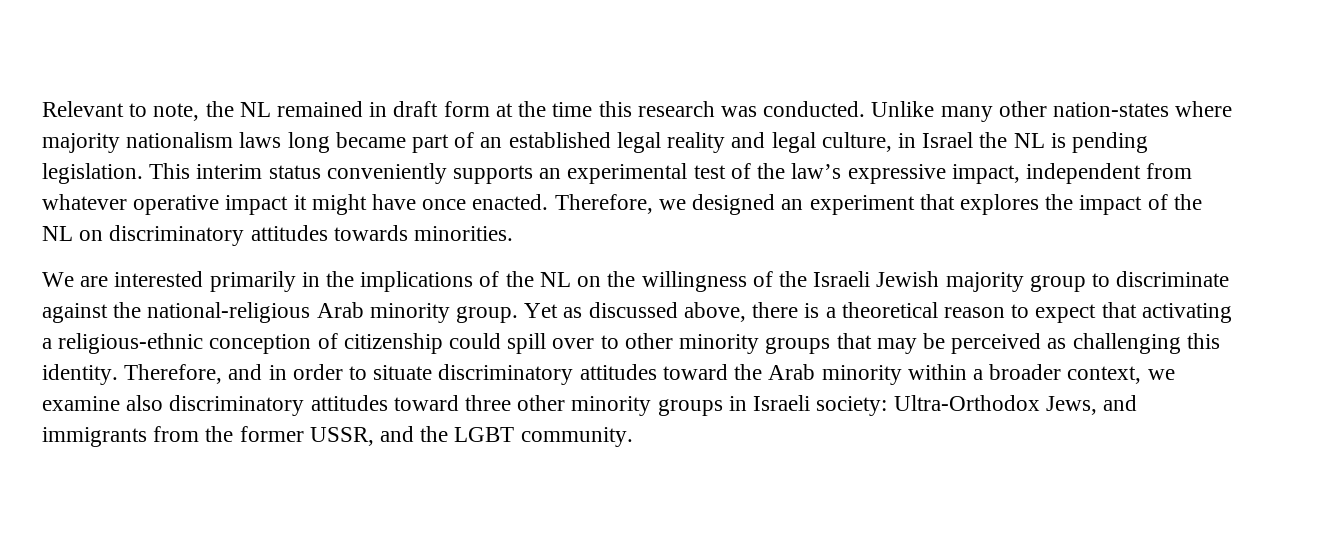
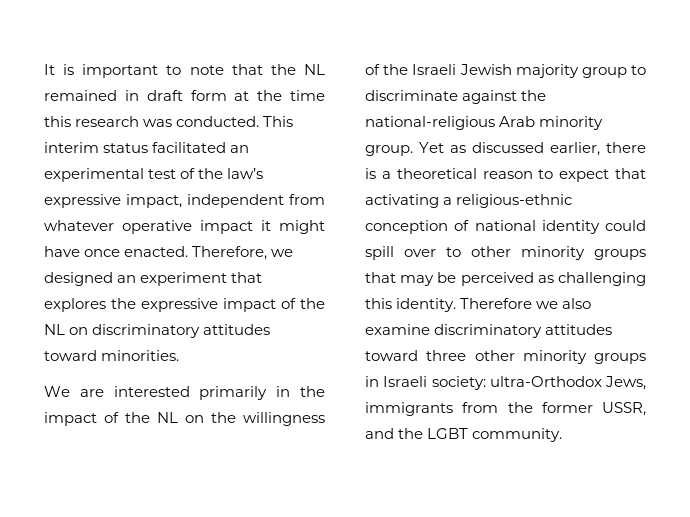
- Relevant to note, the NL remained in draft form at the time this research was conducted.
+ It is important to note that the NL remained in draft form at the time this research was conducted.
- Unlike many other nation-states where majority nationalism laws long became part of an established legal reality and legal culture, in Israel the NL is pending legislation.
- This interim status conveniently supports an experimental test of the law’s expressive impact, independent from whatever operative impact it might have once enacted.
+ This interim status facilitated an experimental test of the law’s expressive impact, independent from whatever operative impact it might have once enacted.
- Therefore, we designed an experiment that explores the impact of the NL on discriminatory attitudes towards minorities.
+ Therefore, we designed an experiment that explores the expressive impact of the NL on discriminatory attitudes toward minorities.
- We are interested primarily in the implications of the NL on the willingness of the Israeli Jewish majority group to discriminate against the national-religious Arab minority group.
+ We are interested primarily in the impact of the NL on the willingness of the Israeli Jewish majority group to discriminate against the national-religious Arab minority group.
- Yet as discussed above, there is a theoretical reason to expect that activating a religious-ethnic conception of citizenship could spill over to other minority groups that may be perceived as challenging this identity.
+ Yet as discussed earlier, there is a theoretical reason to expect that activating a religious-ethnic conception of national identity could spill over to other minority groups that may be perceived as challenging this identity.
- Therefore, and in order to situate discriminatory attitudes toward the Arab minority within a broader context, we examine also discriminatory attitudes toward three other minority groups in Israeli society: Ultra-Orthodox Jews, and immigrants from the former USSR, and the LGBT community.
+ Therefore we also examine discriminatory attitudes toward three other minority groups in Israeli society: ultra-Orthodox Jews, immigrants from the former USSR, and the LGBT community.

